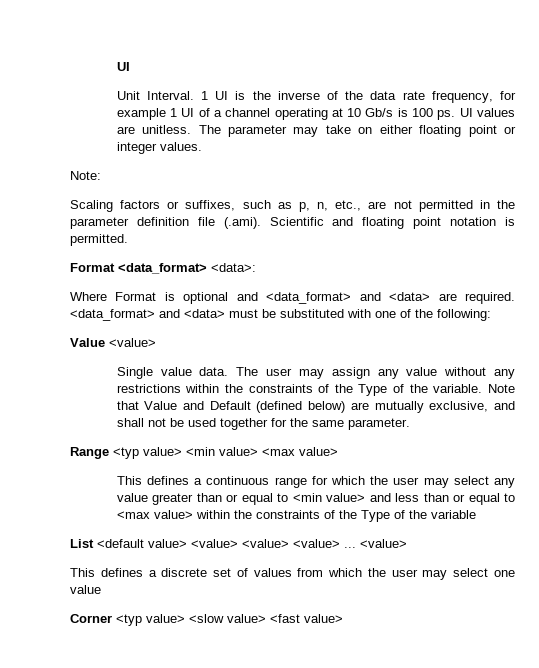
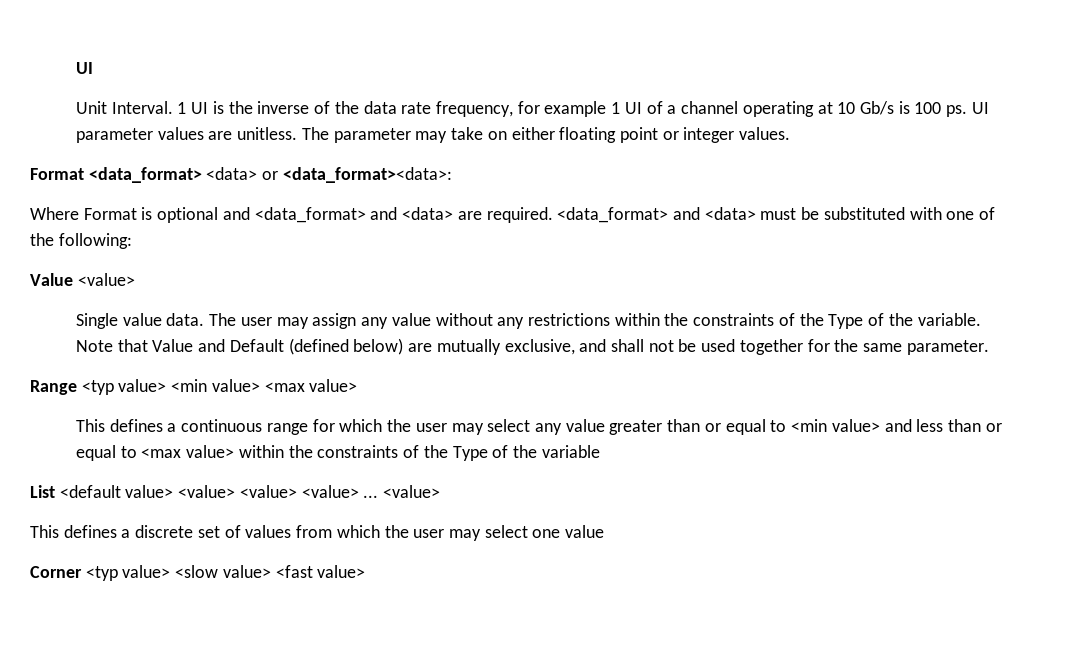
- UI values are unitless.
+ UI parameter values are unitless.
- Note:
- Scaling factors or suffixes, such as p, n, etc., are not permitted in the parameter definition file (.ami). Scientific and floating point notation is permitted.
- Format <data_format> <data>:
+ Format <data_format> <data> or <data_format><data>:

